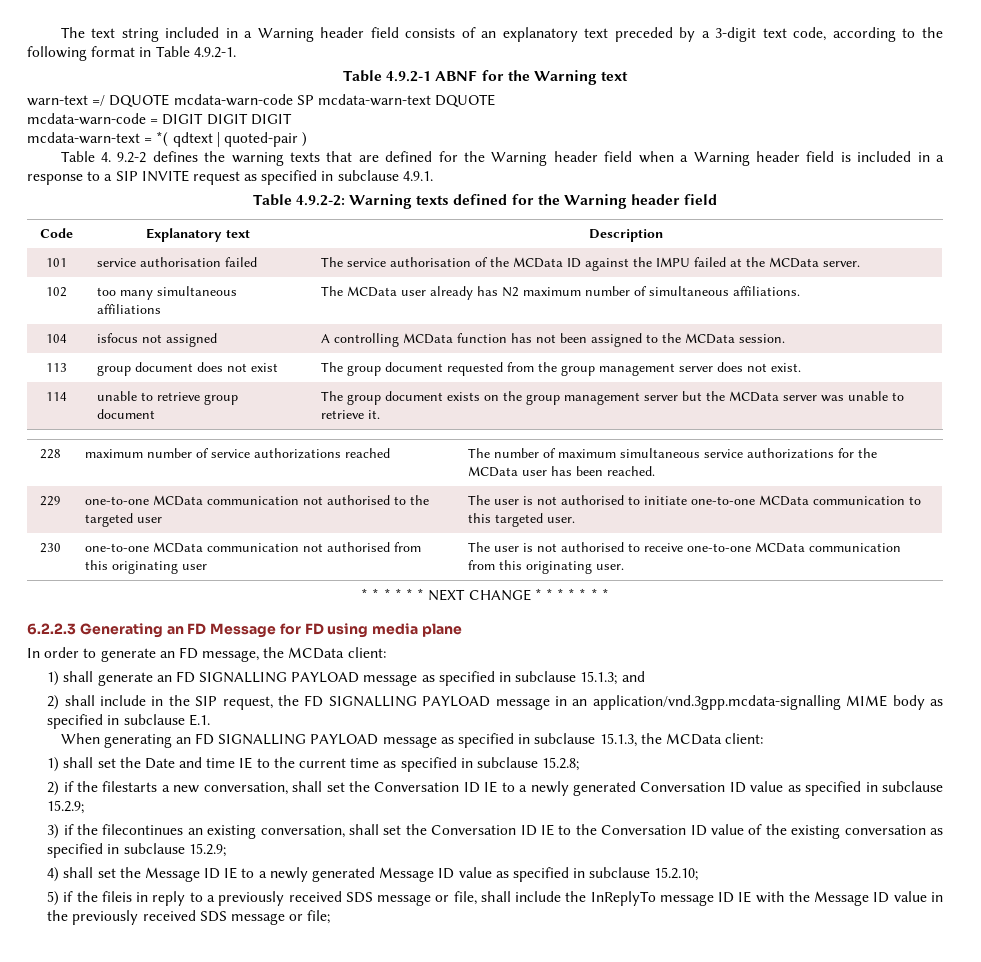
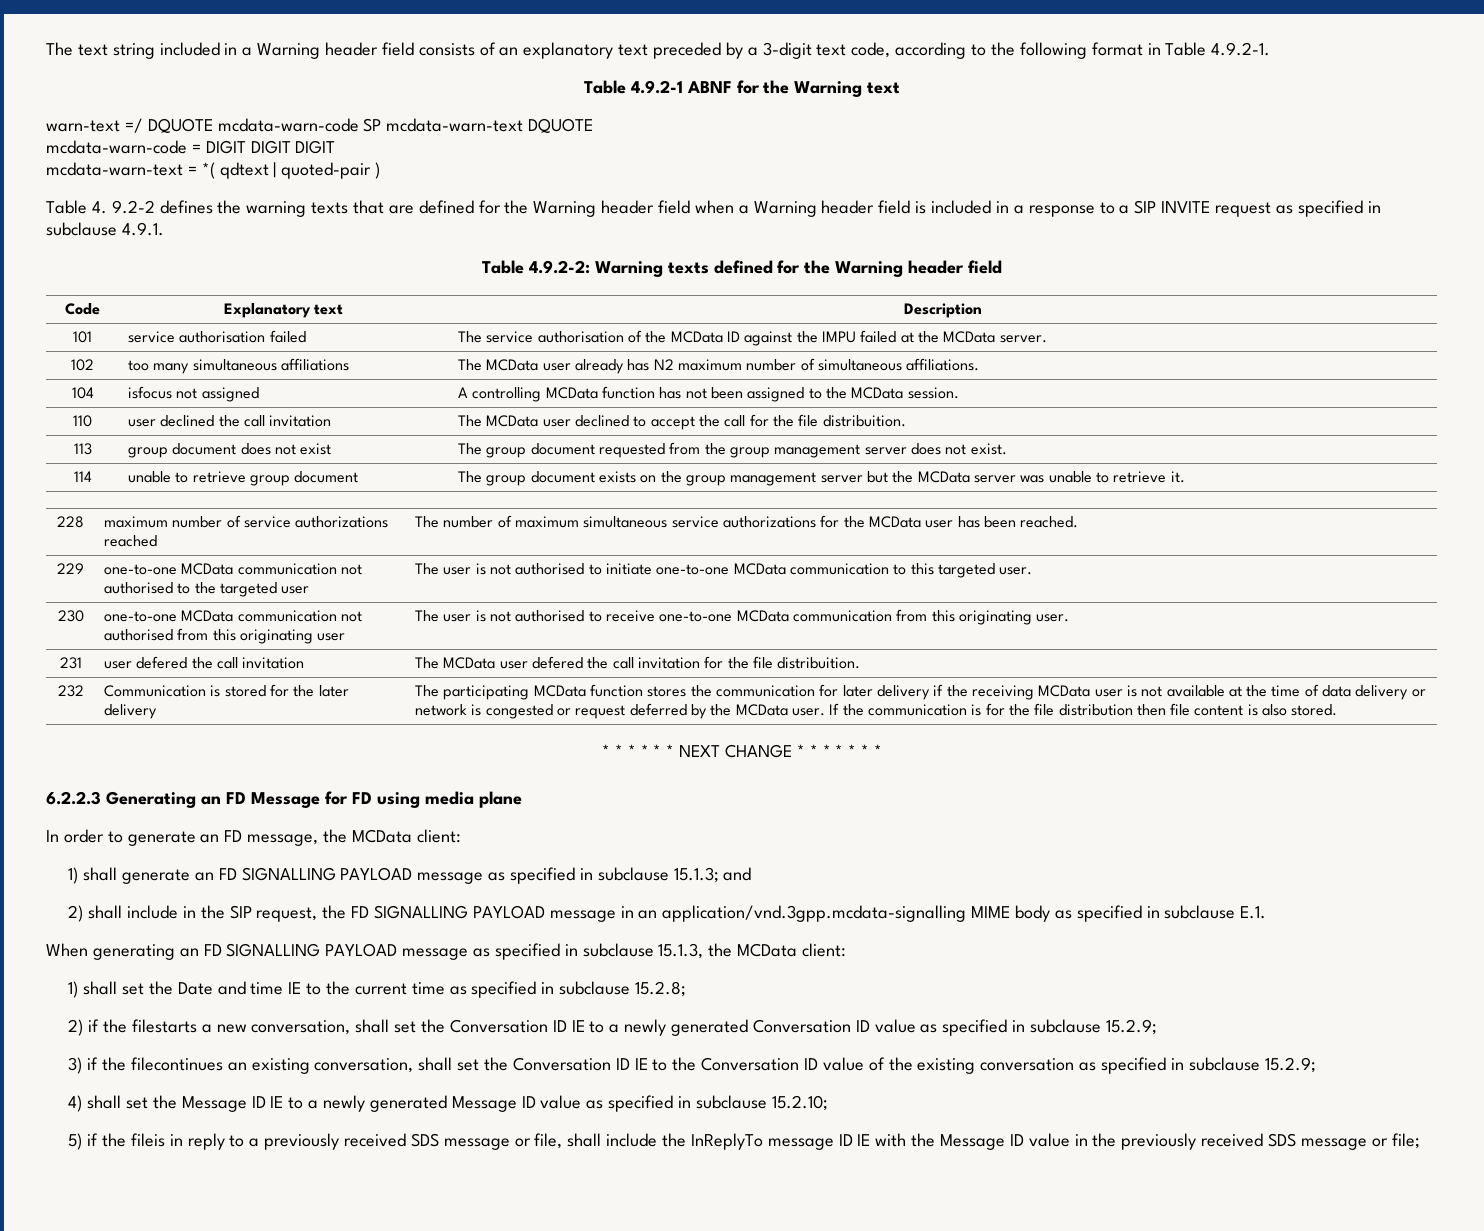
+ 110 | user declined the call invitation | The MCData user declined to accept the call for the file distribuition.
+ 231 | user defered the call invitation | The MCData user defered the call invitation for the file distribuition.
+ 232 | Communication is stored for the later delivery | The participating MCData function stores the communication for later delivery if the receiving MCData user is not available at the time of data delivery or network is congested or request deferred by the MCData user. If the communication is for the file distribution then file content is also stored.

